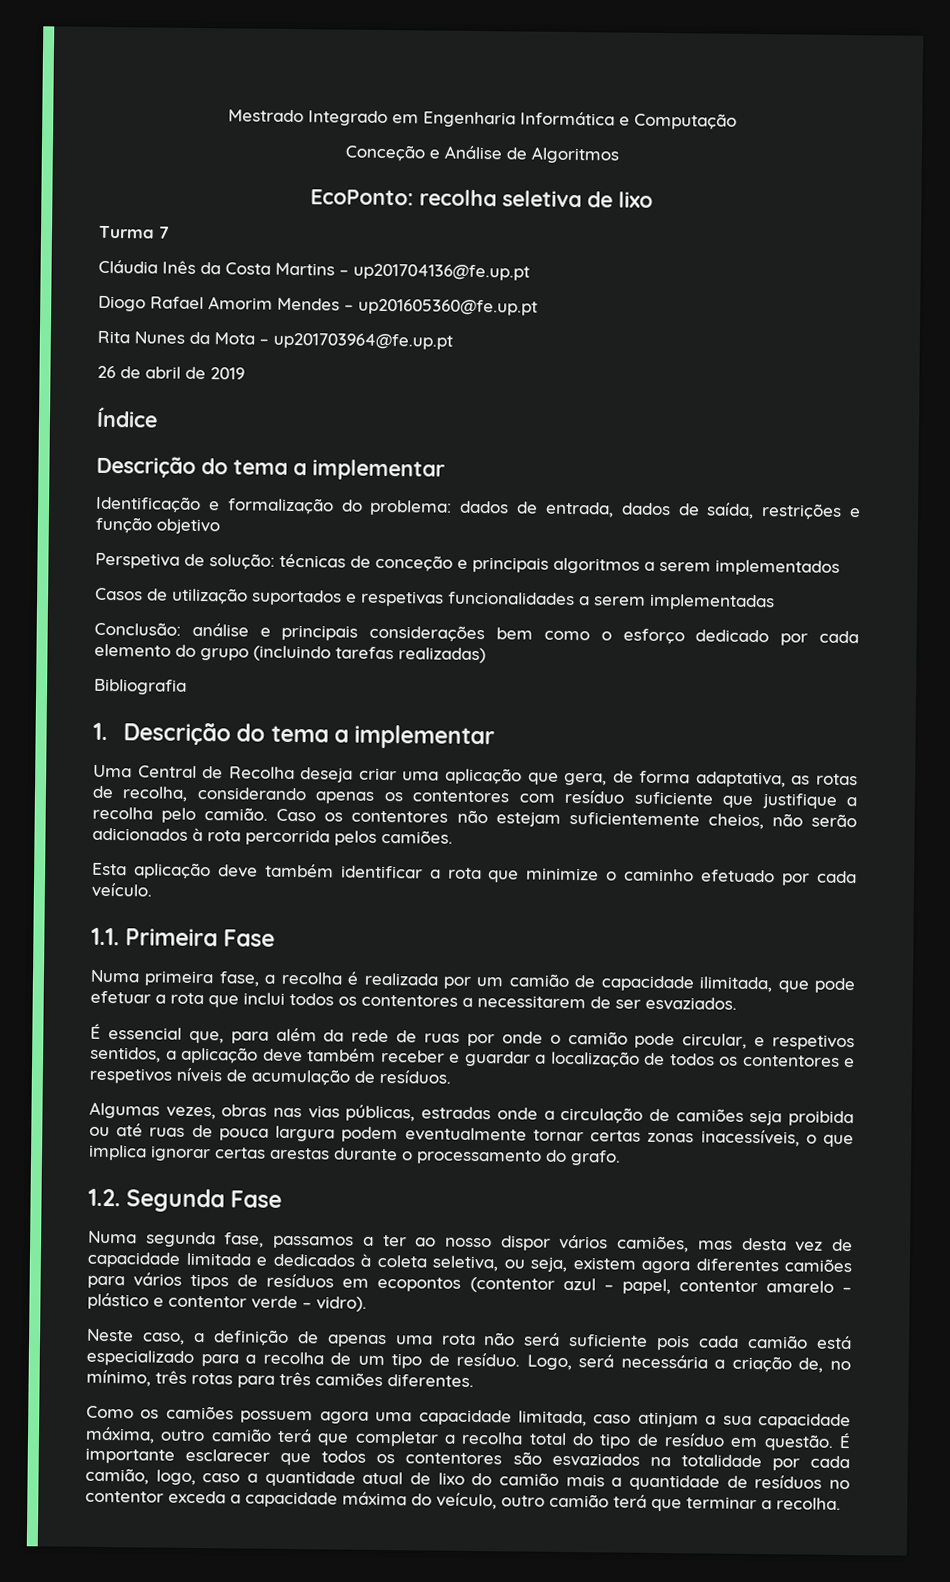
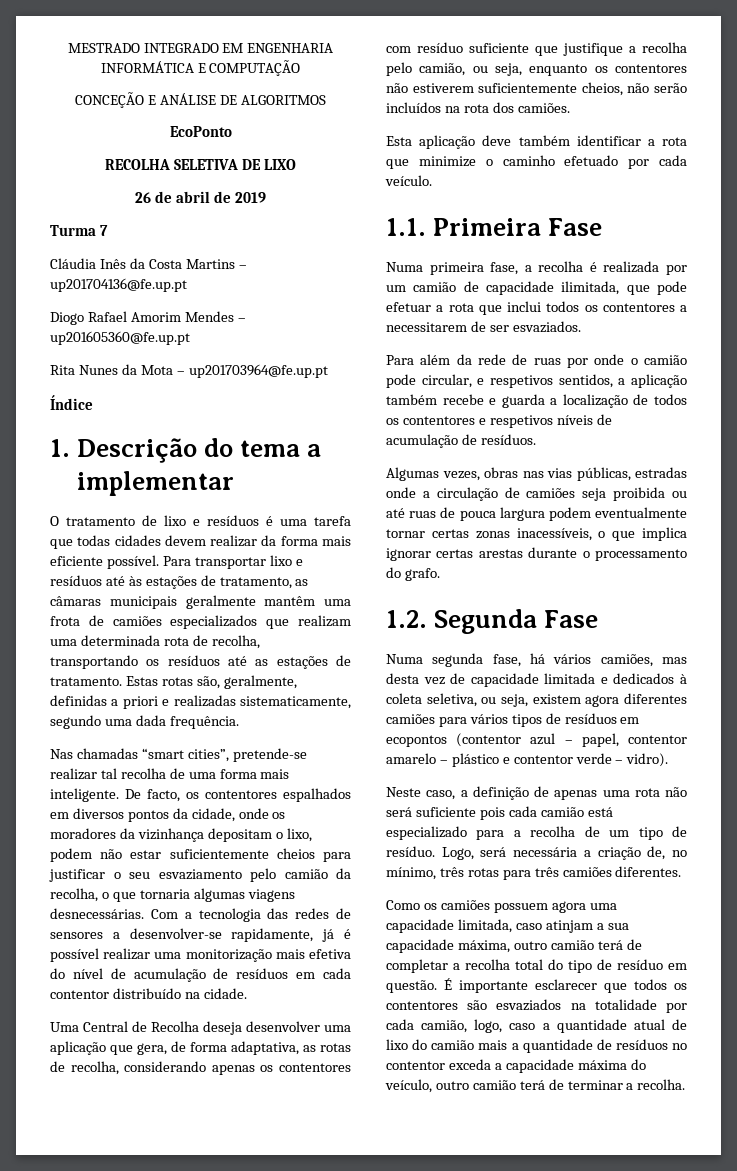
- Mestrado Integrado em Engenharia Informática e Computação
- Conceção e Análise de Algoritmos
- EcoPonto: recolha seletiva de lixo
+ MESTRADO INTEGRADO EM ENGENHARIA INFORMÁTICA E COMPUTAÇÃO
+ CONCEÇÃO E ANÁLISE DE ALGORITMOS
+ EcoPonto
+ RECOLHA SELETIVA DE LIXO
+ 26 de abril de 2019
- 26 de abril de 2019
  Índice
- Descrição do tema a implementar
- Identificação e formalização do problema: dados de entrada, dados de saída, restrições e função objetivo
- Perspetiva de solução: técnicas de conceção e principais algoritmos a serem implementados
- Casos de utilização suportados e respetivas funcionalidades a serem implementadas
- Conclusão: análise e principais considerações bem como o esforço dedicado por cada elemento do grupo (incluindo tarefas realizadas)
- Bibliografia
+ O tratamento de lixo e resíduos é uma tarefa que todas cidades devem realizar da forma mais eficiente possível. Para transportar lixo e resíduos até às estações de tratamento, as câmaras municipais geralmente mantêm uma frota de camiões especializados que realizam uma determinada rota de recolha, transportando os resíduos até as estações de tratamento. Estas rotas são, geralmente, definidas a priori e realizadas sistematicamente, segundo uma dada frequência.
+ Nas chamadas “smart cities”, pretende-se realizar tal recolha de uma forma mais inteligente. De facto, os contentores espalhados em diversos pontos da cidade, onde os moradores da vizinhança depositam o lixo, podem não estar suficientemente cheios para justificar o seu esvaziamento pelo camião da recolha, o que tornaria algumas viagens desnecessárias. Com a tecnologia das redes de sensores a desenvolver-se rapidamente, já é possível realizar uma monitorização mais efetiva do nível de acumulação de resíduos em cada contentor distribuído na cidade.
- Uma Central de Recolha deseja criar uma aplicação que gera, de forma adaptativa, as rotas de recolha, considerando apenas os contentores com resíduo suficiente que justifique a recolha pelo camião. Caso os contentores não estejam suficientemente cheios, não serão adicionados à rota percorrida pelos camiões.
+ Uma Central de Recolha deseja desenvolver uma aplicação que gera, de forma adaptativa, as rotas de recolha, considerando apenas os contentores com resíduo suficiente que justifique a recolha pelo camião, ou seja, enquanto os contentores não estiverem suficientemente cheios, não serão incluídos na rota dos camiões.
- É essencial que, para além da rede de ruas por onde o camião pode circular, e respetivos sentidos, a aplicação deve também receber e guardar a localização de todos os contentores e respetivos níveis de acumulação de resíduos.
+ Para além da rede de ruas por onde o camião pode circular, e respetivos sentidos, a aplicação também recebe e guarda a localização de todos os contentores e respetivos níveis de acumulação de resíduos.
- Numa segunda fase, passamos a ter ao nosso dispor vários camiões, mas desta vez de capacidade limitada e dedicados à coleta seletiva, ou seja, existem agora diferentes camiões para vários tipos de resíduos em ecopontos (contentor azul – papel, contentor amarelo – plástico e contentor verde – vidro).
+ Numa segunda fase, há vários camiões, mas desta vez de capacidade limitada e dedicados à coleta seletiva, ou seja, existem agora diferentes camiões para vários tipos de resíduos em ecopontos (contentor azul – papel, contentor amarelo – plástico e contentor verde – vidro).
- Como os camiões possuem agora uma capacidade limitada, caso atinjam a sua capacidade máxima, outro camião terá que completar a recolha total do tipo de resíduo em questão.
+ Como os camiões possuem agora uma capacidade limitada, caso atinjam a sua capacidade máxima, outro camião terá de completar a recolha total do tipo de resíduo em questão.
- É importante esclarecer que todos os contentores são esvaziados na totalidade por cada camião, logo, caso a quantidade atual de lixo do camião mais a quantidade de resíduos no contentor exceda a capacidade máxima do veículo, outro camião terá que terminar a recolha.
+ É importante esclarecer que todos os contentores são esvaziados na totalidade por cada camião, logo, caso a quantidade atual de lixo do camião mais a quantidade de resíduos no contentor exceda a capacidade máxima do veículo, outro camião terá de terminar a recolha.

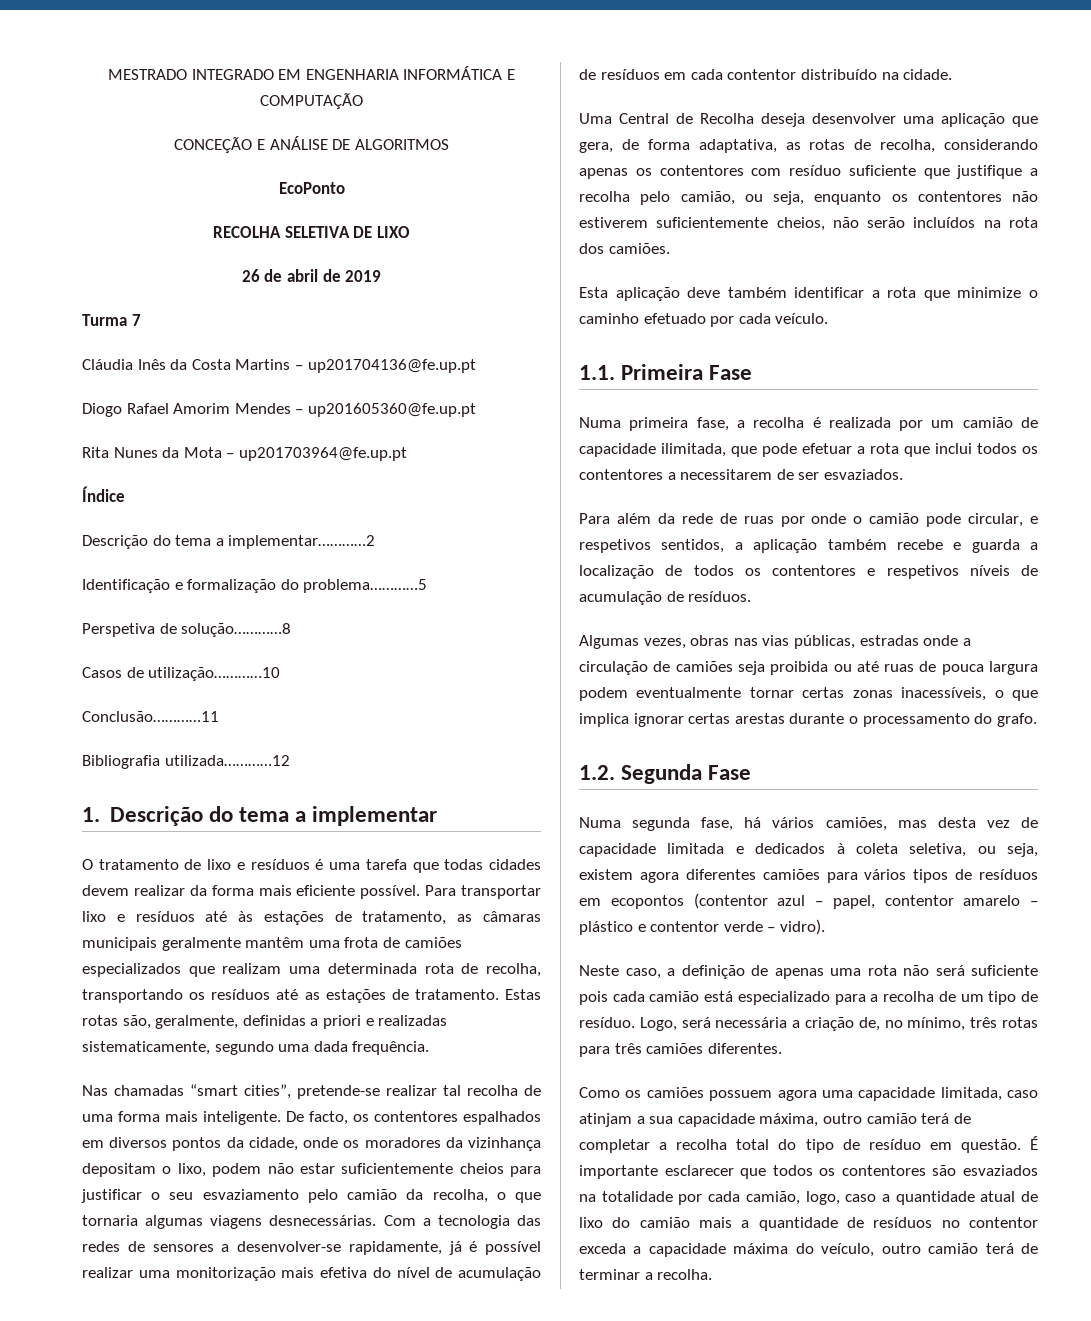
+ Descrição do tema a implementar…………2
+ Identificação e formalização do problema…………5
+ Perspetiva de solução…………8
+ Casos de utilização…………10
+ Conclusão…………11
+ Bibliografia utilizada…………12

